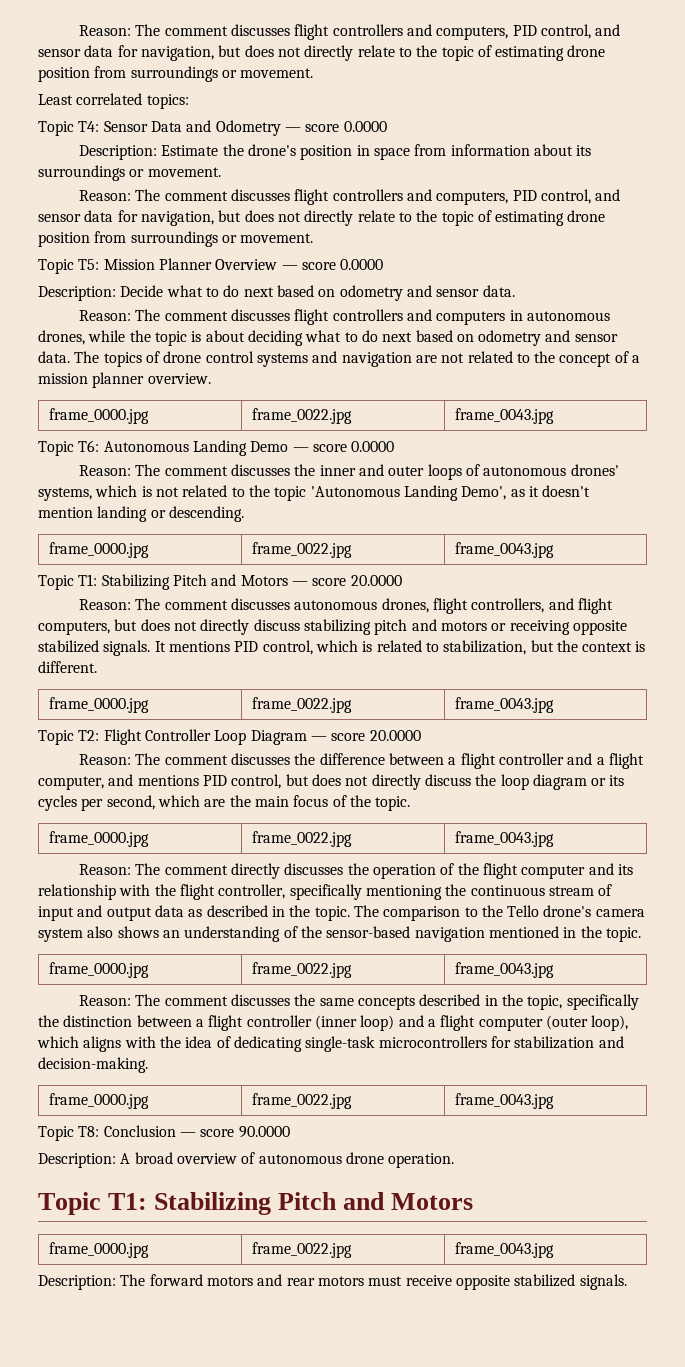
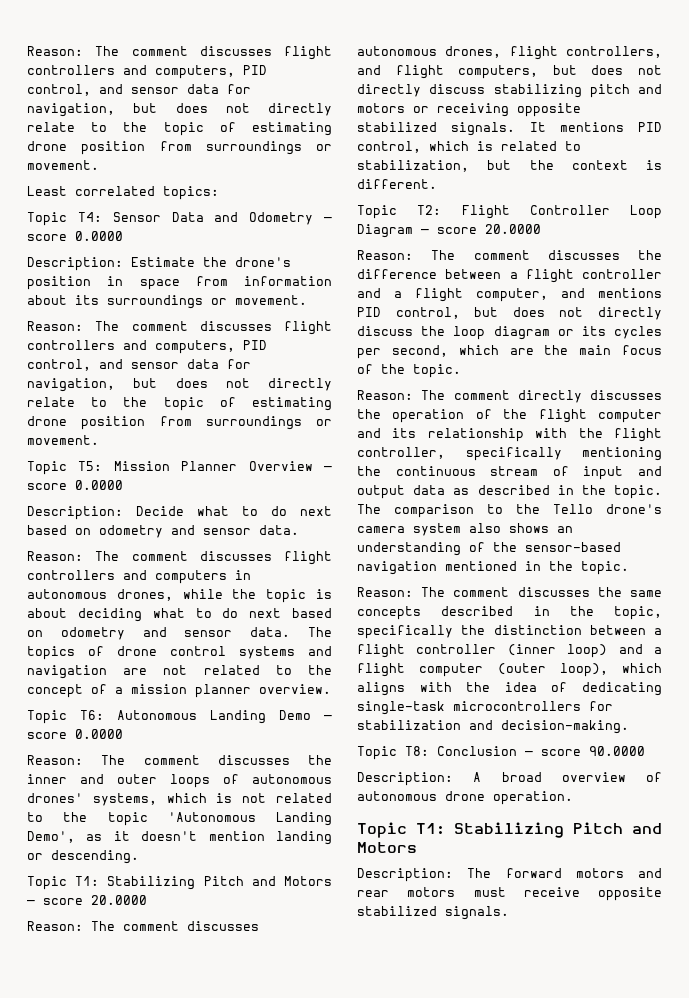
  The topics of drone control systems and navigation are not related to the concept of a mission planner overview.
- frame_0000.jpg | frame_0022.jpg | frame_0043.jpg
  Reason: The comment discusses the inner and outer loops of autonomous drones' systems, which is not related to the topic 'Autonomous Landing Demo', as it doesn't mention landing or descending.
- frame_0000.jpg | frame_0022.jpg | frame_0043.jpg
  It mentions PID control, which is related to stabilization, but the context is different.
- frame_0000.jpg | frame_0022.jpg | frame_0043.jpg
  Reason: The comment discusses the difference between a flight controller and a flight computer, and mentions PID control, but does not directly discuss the loop diagram or its cycles per second, which are the main focus of the topic.
- frame_0000.jpg | frame_0022.jpg | frame_0043.jpg
  The comparison to the Tello drone's camera system also shows an understanding of the sensor-based navigation mentioned in the topic.
- frame_0000.jpg | frame_0022.jpg | frame_0043.jpg
  Reason: The comment discusses the same concepts described in the topic, specifically the distinction between a flight controller (inner loop) and a flight computer (outer loop), which aligns with the idea of dedicating single-task microcontrollers for stabilization and decision-making.
- frame_0000.jpg | frame_0022.jpg | frame_0043.jpg
  Description: A broad overview of autonomous drone operation.
  Topic T1: Stabilizing Pitch and Motors
- frame_0000.jpg | frame_0022.jpg | frame_0043.jpg

